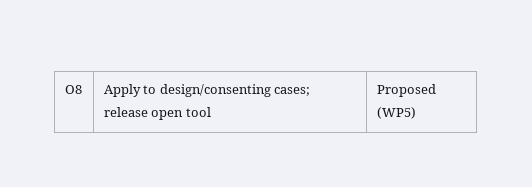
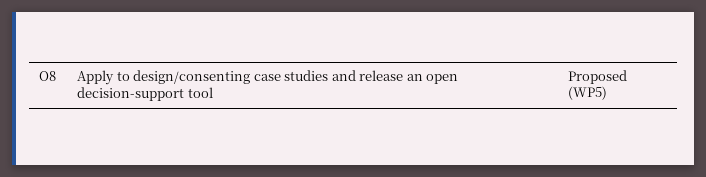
- O8 | Apply to design/consenting cases; release open tool | Proposed (WP5)
+ O8 | Apply to design/consenting case studies and release an open decision-support tool | Proposed (WP5)

